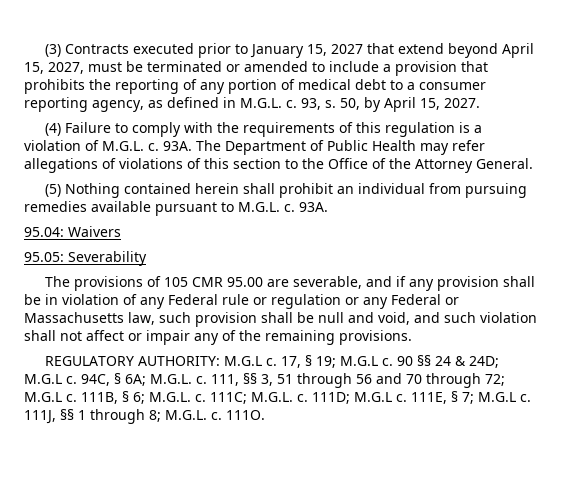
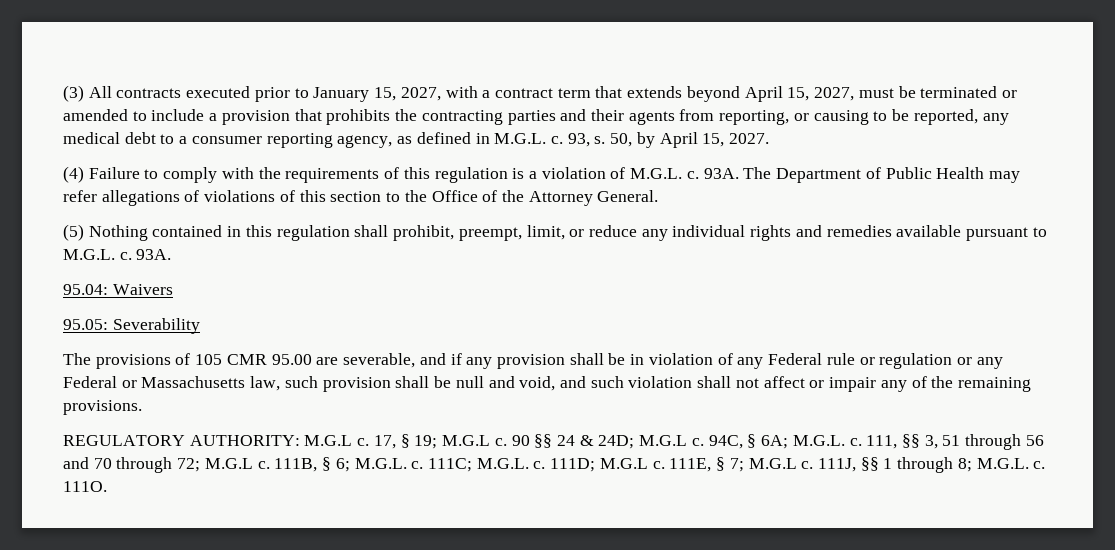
- (3) Contracts executed prior to January 15, 2027 that extend beyond April 15, 2027, must be terminated or amended to include a provision that prohibits the reporting of any portion of medical debt to a consumer reporting agency, as defined in M.G.L. c.
+ (3) All contracts executed prior to January 15, 2027, with a contract term that extends beyond April 15, 2027, must be terminated or amended to include a provision that prohibits the contracting parties and their agents from reporting, or causing to be reported, any medical debt to a consumer reporting agency, as defined in M.G.L. c.
- (5) Nothing contained herein shall prohibit an individual from pursuing remedies available pursuant to M.G.L. c.
+ (5) Nothing contained in this regulation shall prohibit, preempt, limit, or reduce any individual rights and remedies available pursuant to M.G.L. c.

